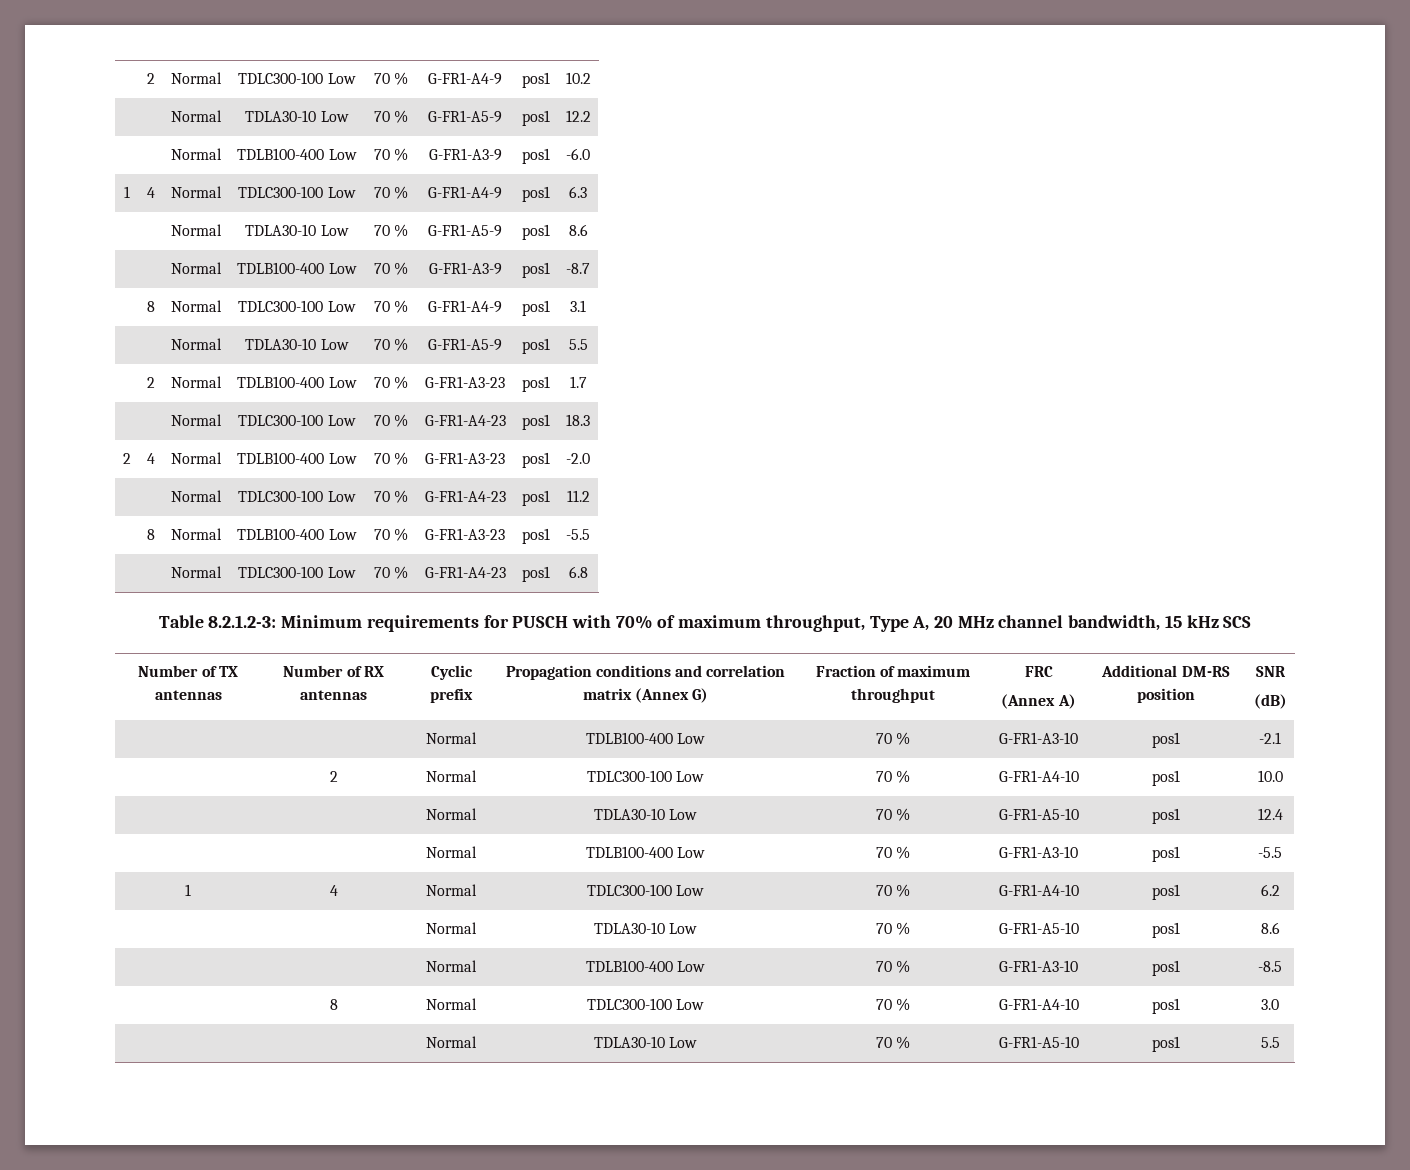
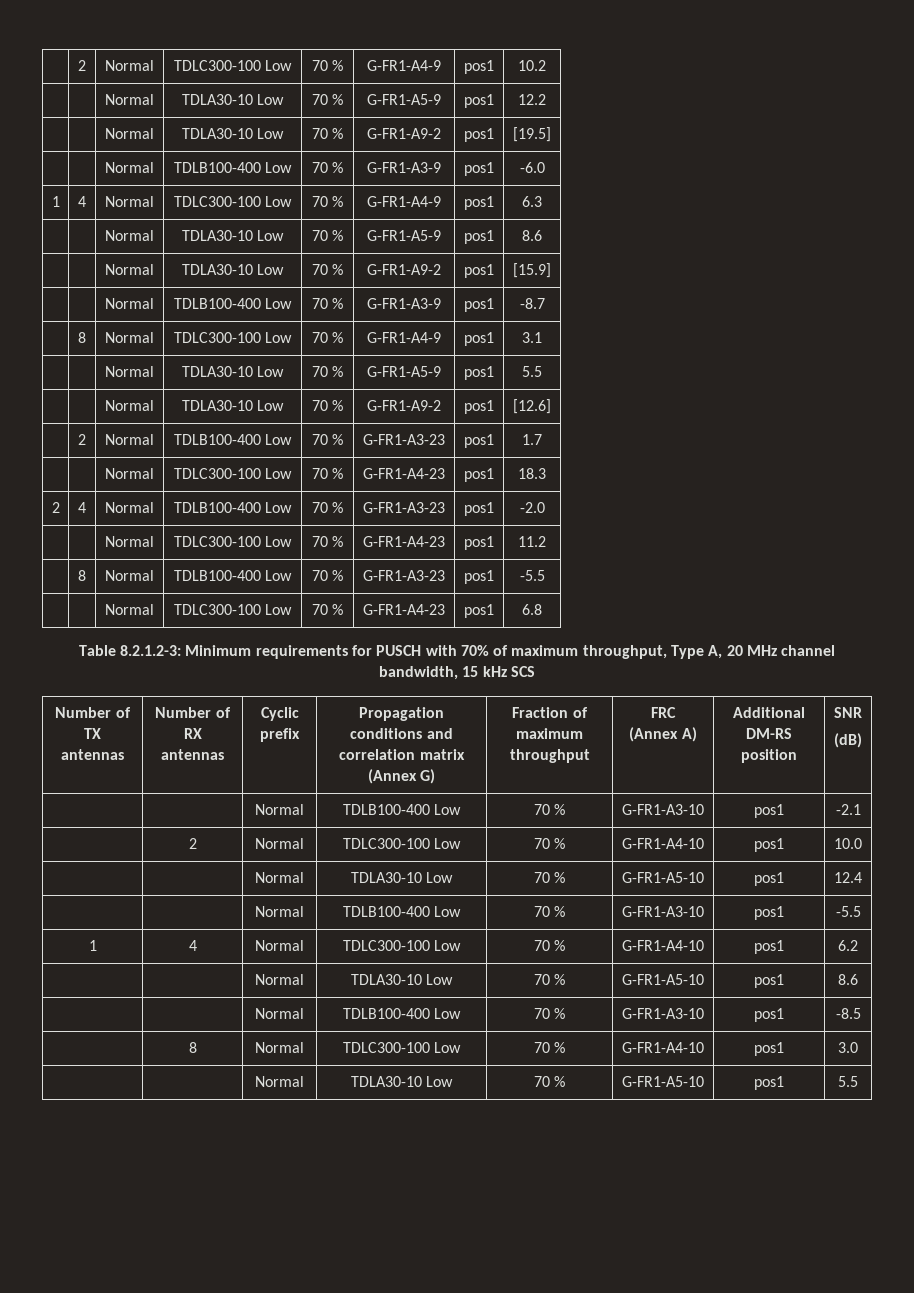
+ | | Normal | TDLA30-10 Low | 70 % | G-FR1-A9-2 | pos1 | [19.5]
+ | | Normal | TDLA30-10 Low | 70 % | G-FR1-A9-2 | pos1 | [15.9]
+ | | Normal | TDLA30-10 Low | 70 % | G-FR1-A9-2 | pos1 | [12.6]

